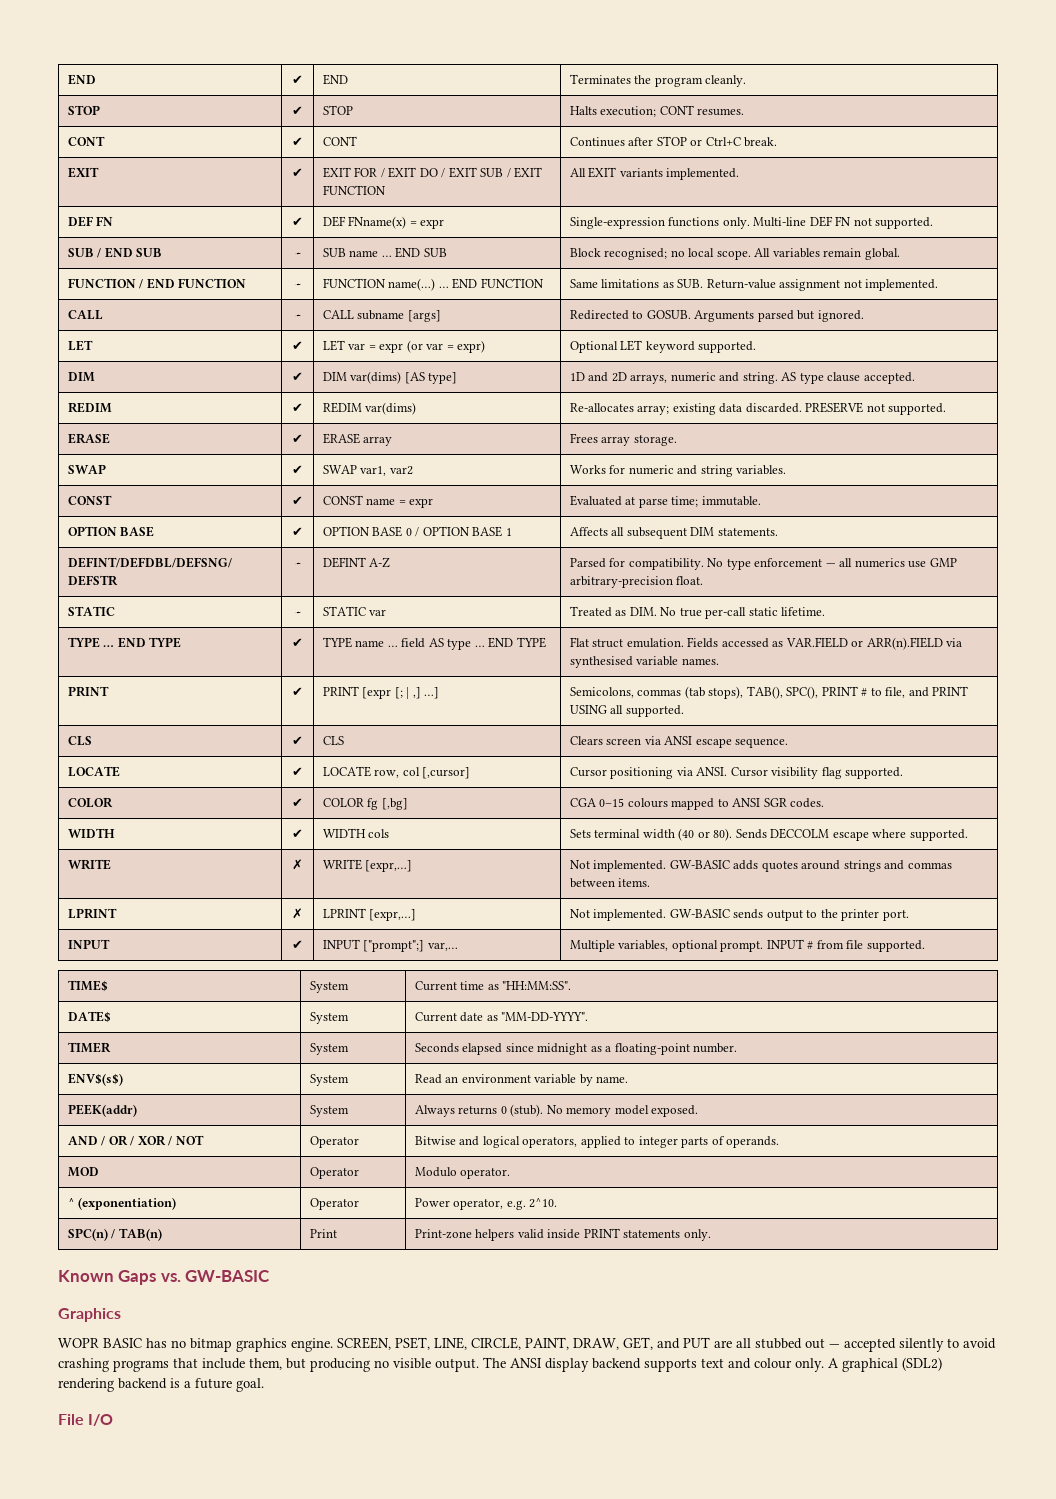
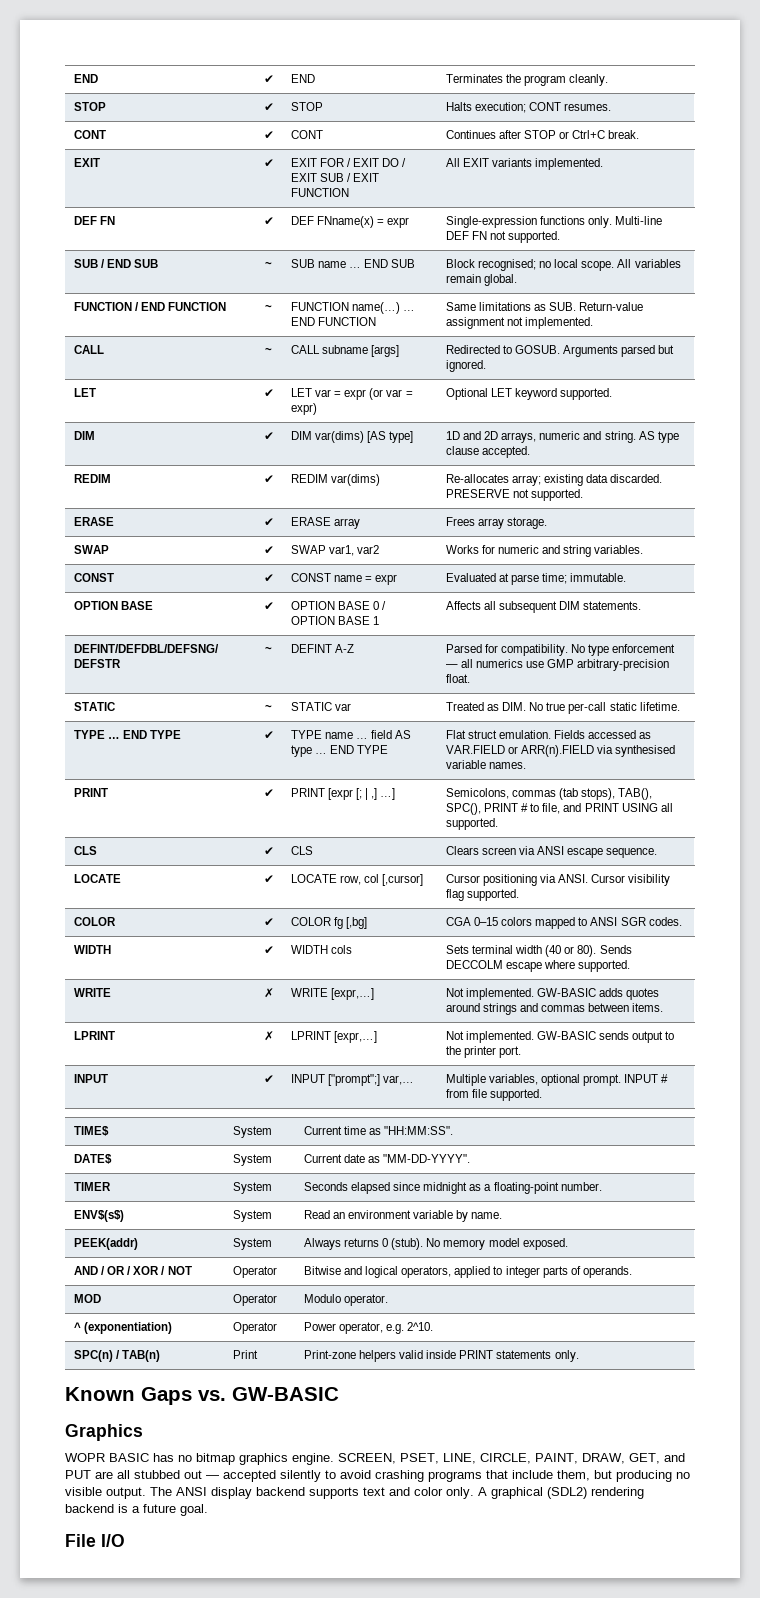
- COLOR | ✔ | COLOR fg [,bg] | CGA 0–15 colours mapped to ANSI SGR codes.
+ COLOR | ✔ | COLOR fg [,bg] | CGA 0–15 colors mapped to ANSI SGR codes.
- The ANSI display backend supports text and colour only.
+ The ANSI display backend supports text and color only.

